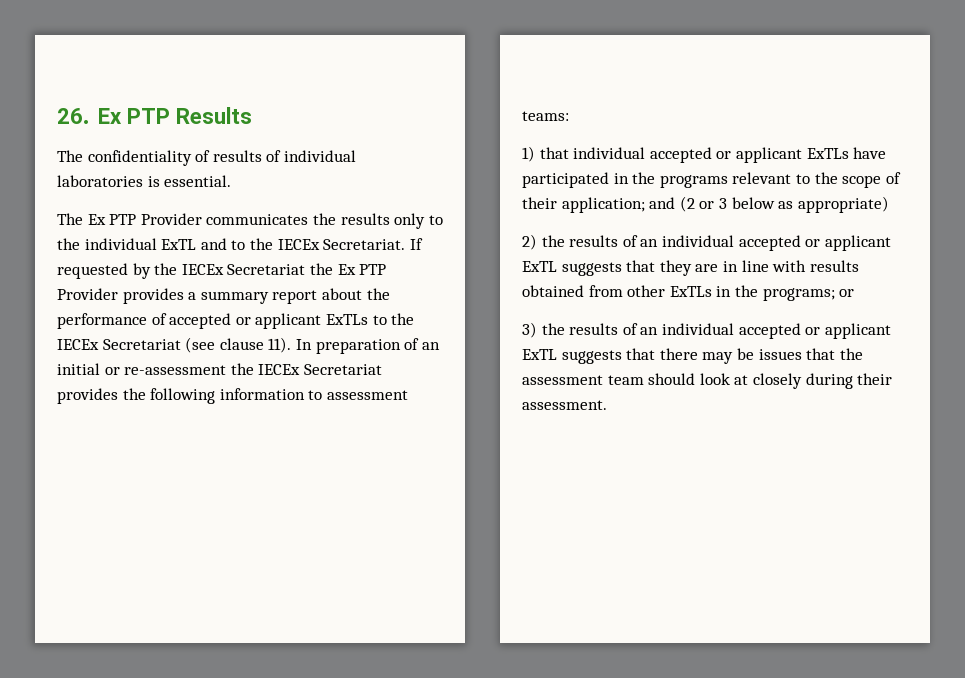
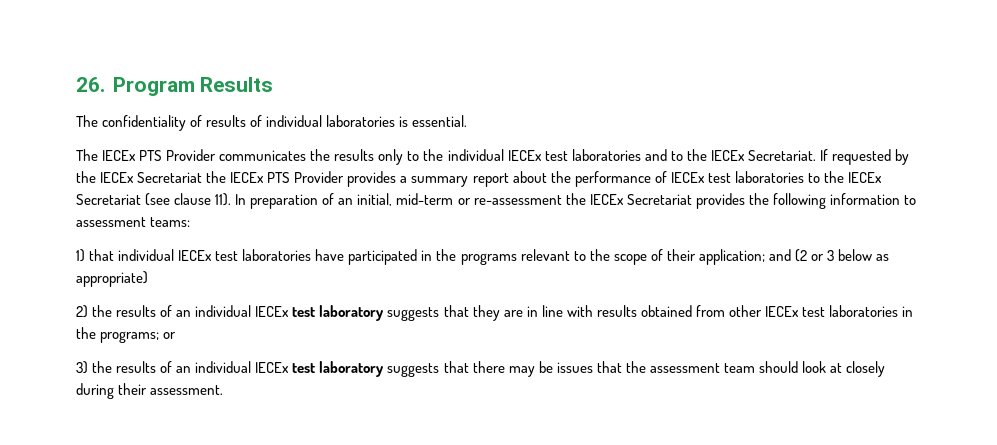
- 26. Ex PTP Results
+ 26. Program Results
- The Ex PTP Provider communicates the results only to the individual ExTL and to the IECEx Secretariat.
+ The IECEx PTS Provider communicates the results only to the individual IECEx test laboratories and to the IECEx Secretariat.
- If requested by the IECEx Secretariat the Ex PTP Provider provides a summary report about the performance of accepted or applicant ExTLs to the IECEx Secretariat (see clause 11).
+ If requested by the IECEx Secretariat the IECEx PTS Provider provides a summary report about the performance of IECEx test laboratories to the IECEx Secretariat (see clause 11).
- In preparation of an initial or re-assessment the IECEx Secretariat provides the following information to assessment teams:
+ In preparation of an initial, mid-term or re-assessment the IECEx Secretariat provides the following information to assessment teams:
- 1) that individual accepted or applicant ExTLs have participated in the programs relevant to the scope of their application; and (2 or 3 below as appropriate)
+ 1) that individual IECEx test laboratories have participated in the programs relevant to the scope of their application; and (2 or 3 below as appropriate)
- 2) the results of an individual accepted or applicant ExTL suggests that they are in line with results obtained from other ExTLs in the programs; or
+ 2) the results of an individual IECEx test laboratory suggests that they are in line with results obtained from other IECEx test laboratories in the programs; or
- 3) the results of an individual accepted or applicant ExTL suggests that there may be issues that the assessment team should look at closely during their assessment.
+ 3) the results of an individual IECEx test laboratory suggests that there may be issues that the assessment team should look at closely during their assessment.

